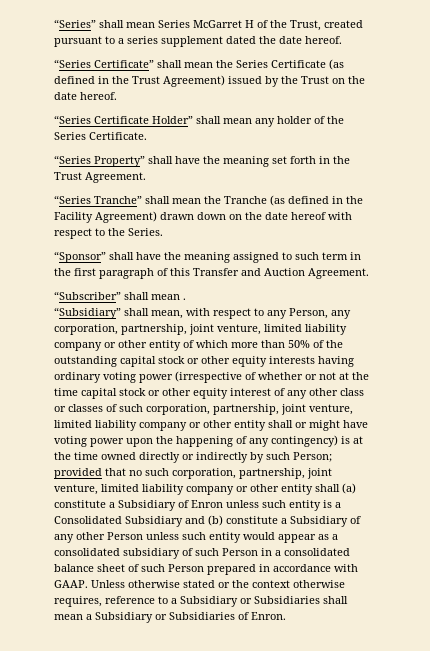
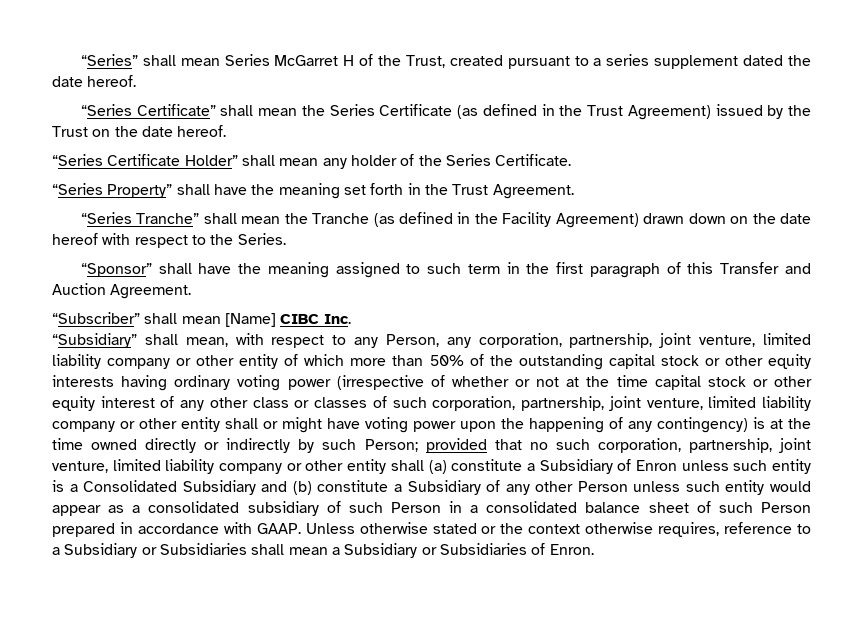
- “Subscriber” shall mean .
+ “Subscriber” shall mean [Name] CIBC Inc.

